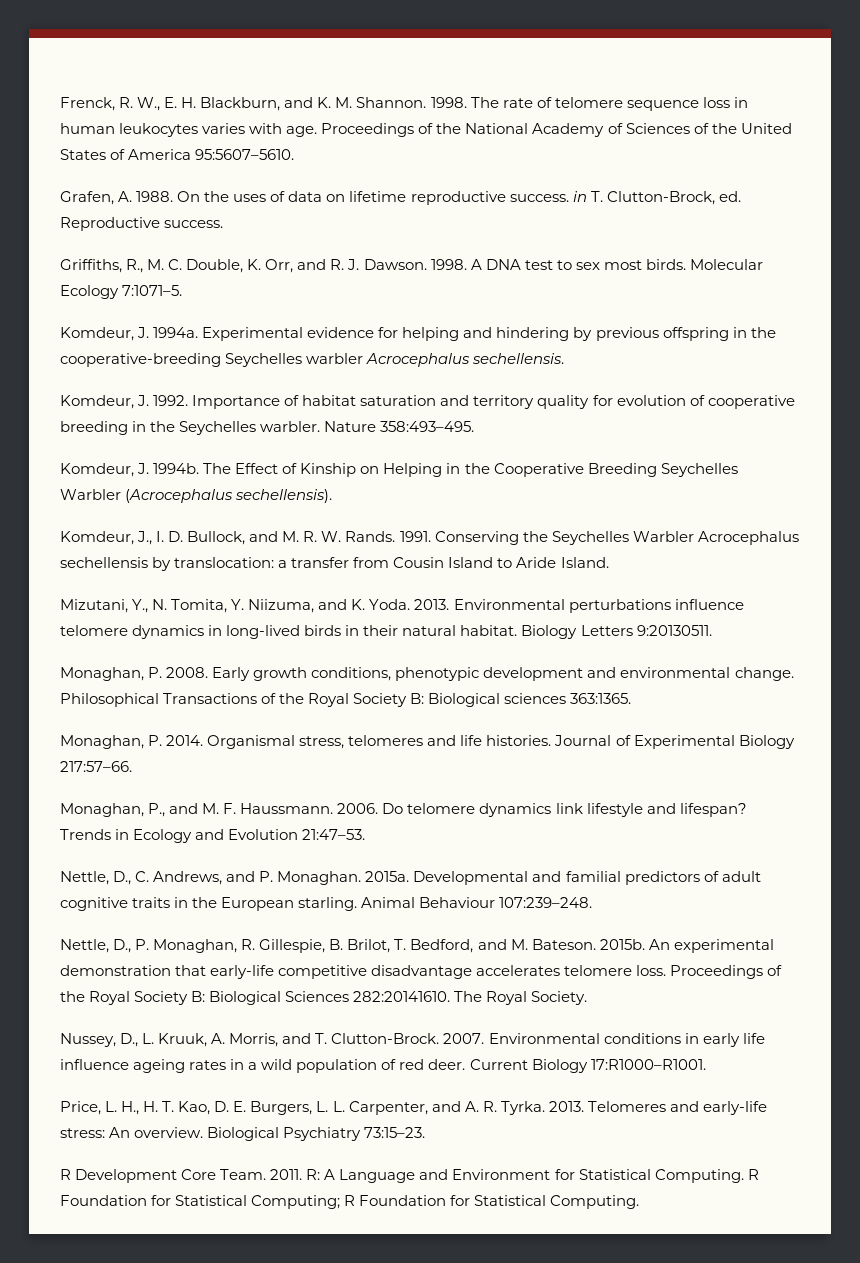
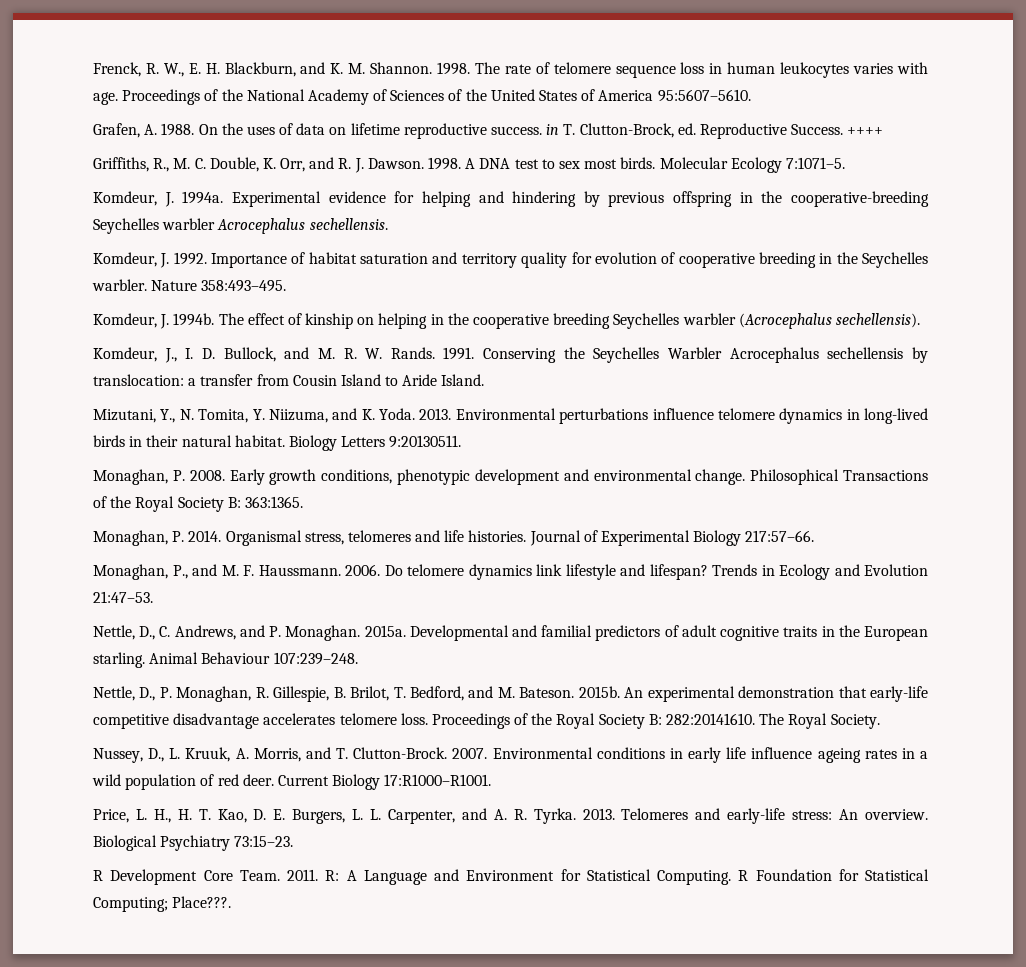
- On the uses of data on lifetime reproductive success. in T. Clutton-Brock, ed. Reproductive success.
+ On the uses of data on lifetime reproductive success. in T. Clutton-Brock, ed. Reproductive Success. ++++
- The Effect of Kinship on Helping in the Cooperative Breeding Seychelles Warbler (Acrocephalus sechellensis).
+ The effect of kinship on helping in the cooperative breeding Seychelles warbler (Acrocephalus sechellensis).
- Philosophical Transactions of the Royal Society B: Biological sciences 363:1365.
+ Philosophical Transactions of the Royal Society B: 363:1365.
- Proceedings of the Royal Society B: Biological Sciences 282:20141610.
+ Proceedings of the Royal Society B: 282:20141610.
- R Foundation for Statistical Computing; R Foundation for Statistical Computing.
+ R Foundation for Statistical Computing; Place???.

